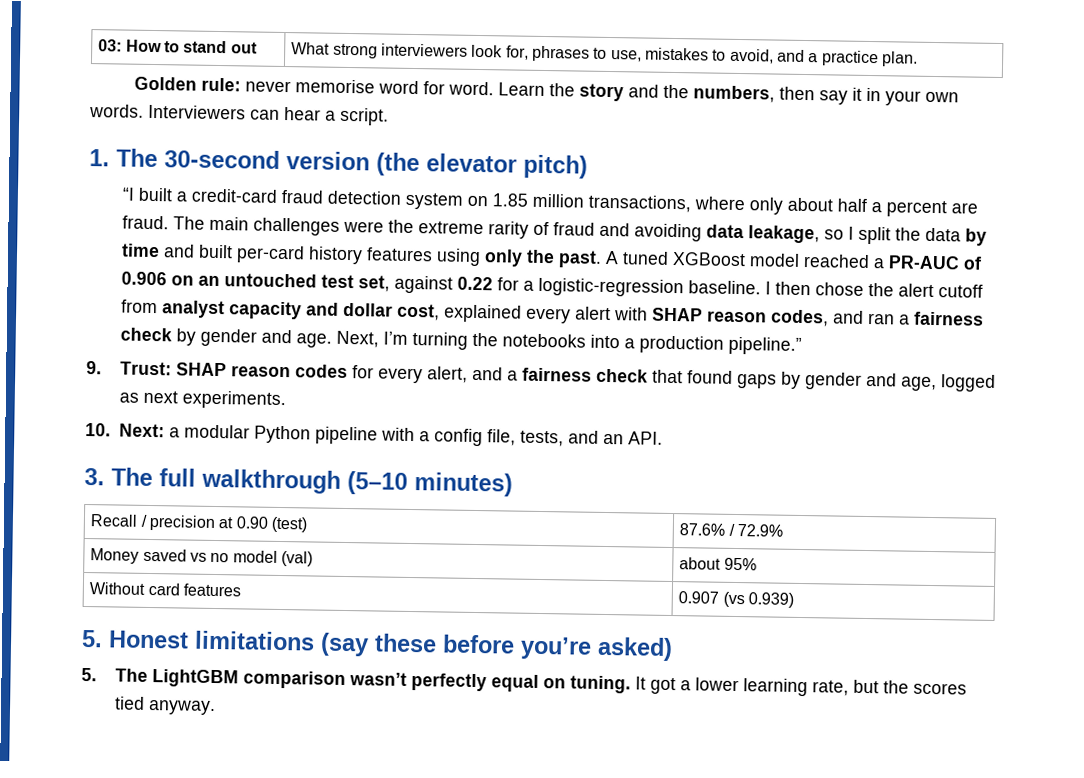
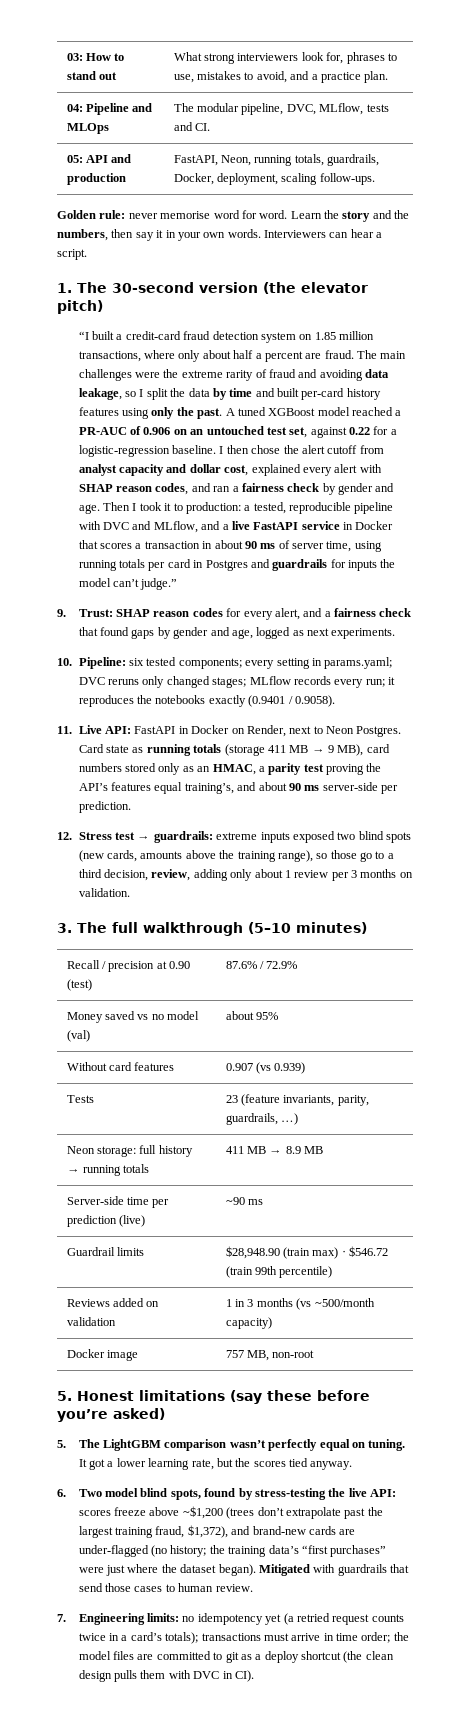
+ 04: Pipeline and MLOps | The modular pipeline, DVC, MLflow, tests and CI.
+ 05: API and production | FastAPI, Neon, running totals, guardrails, Docker, deployment, scaling follow-ups.
- Next, I’m turning the notebooks into a production pipeline.”
+ Then I took it to production: a tested, reproducible pipeline with DVC and MLflow, and a live FastAPI service in Docker that scores a transaction in about 90 ms of server time, using running totals per card in Postgres and guardrails for inputs the model can’t judge.”
- 10. Next: a modular Python pipeline with a config file, tests, and an API.
+ 10. Pipeline: six tested components; every setting in params.yaml; DVC reruns only changed stages; MLflow records every run; it reproduces the notebooks exactly (0.9401 / 0.9058).
+ 11. Live API: FastAPI in Docker on Render, next to Neon Postgres. Card state as running totals (storage 411 MB → 9 MB), card numbers stored only as an HMAC, a parity test proving the API’s features equal training’s, and about 90 ms server-side per prediction.
+ 12. Stress test → guardrails: extreme inputs exposed two blind spots (new cards, amounts above the training range), so those go to a third decision, review, adding only about 1 review per 3 months on validation.
+ Tests | 23 (feature invariants, parity, guardrails, …)
+ Neon storage: full history → running totals | 411 MB → 8.9 MB
+ Server-side time per prediction (live) | ~90 ms
+ Guardrail limits | $28,948.90 (train max) · $546.72 (train 99th percentile)
+ Reviews added on validation | 1 in 3 months (vs ~500/month capacity)
+ Docker image | 757 MB, non-root
+ 6. Two model blind spots, found by stress-testing the live API: scores freeze above ~$1,200 (trees don’t extrapolate past the largest training fraud, $1,372), and brand-new cards are under-flagged (no history; the training data’s “first purchases” were just where the dataset began). Mitigated with guardrails that send those cases to human review.
+ 7. Engineering limits: no idempotency yet (a retried request counts twice in a card’s totals); transactions must arrive in time order; the model files are committed to git as a deploy shortcut (the clean design pulls them with DVC in CI).

